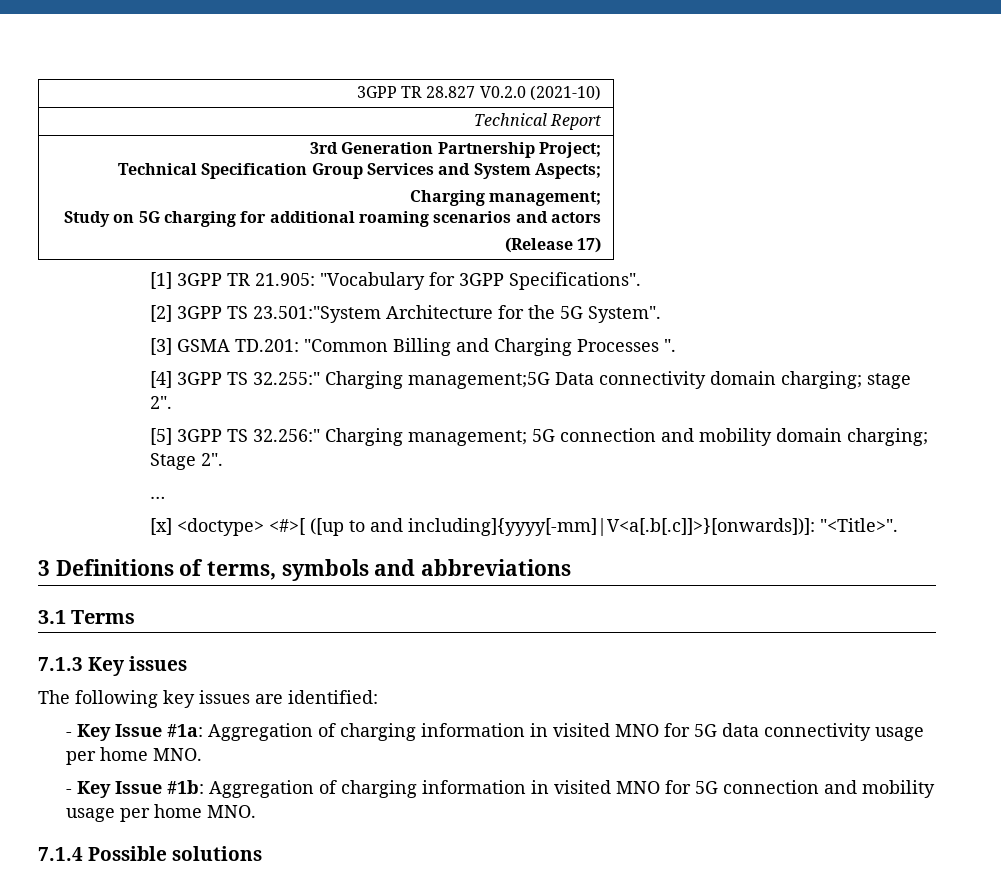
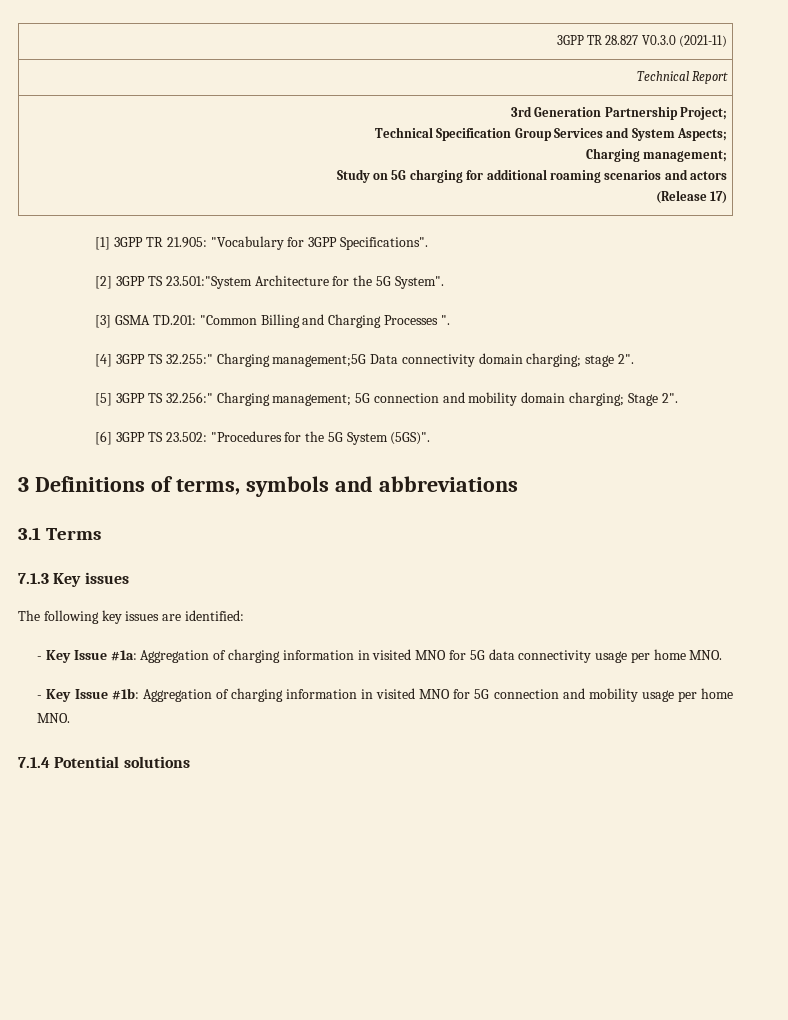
- 3GPP TR 28.827 V0.2.0 (2021-10)
+ 3GPP TR 28.827 V0.3.0 (2021-11)
- …
- [x] <doctype> <#>[ ([up to and including]{yyyy[-mm]|V<a[.b[.c]]>}[onwards])]: "<Title>".
+ [6] 3GPP TS 23.502: "Procedures for the 5G System (5GS)".
- 7.1.4 Possible solutions
+ 7.1.4 Potential solutions

